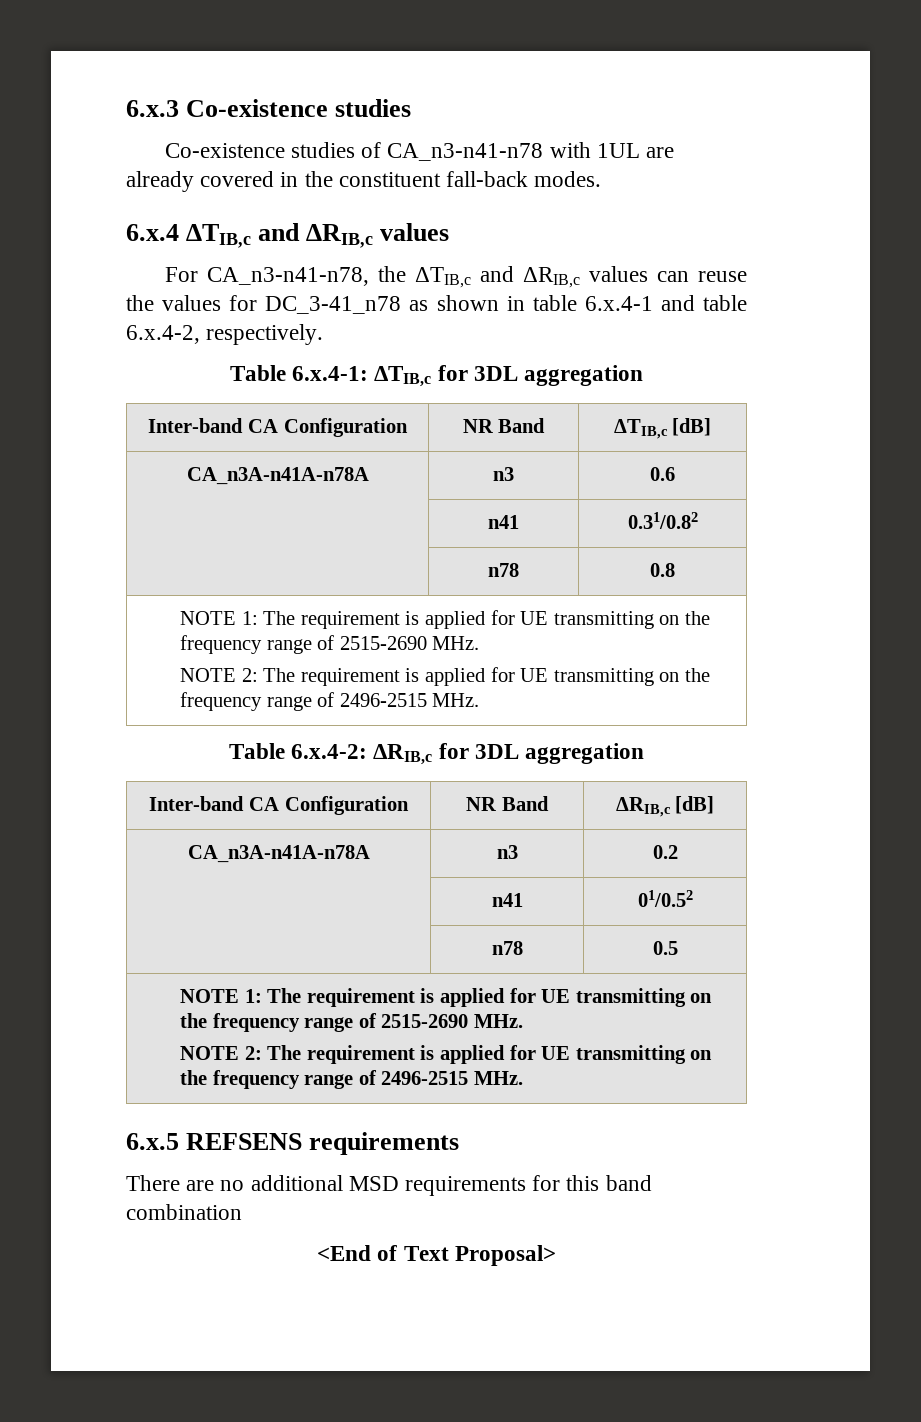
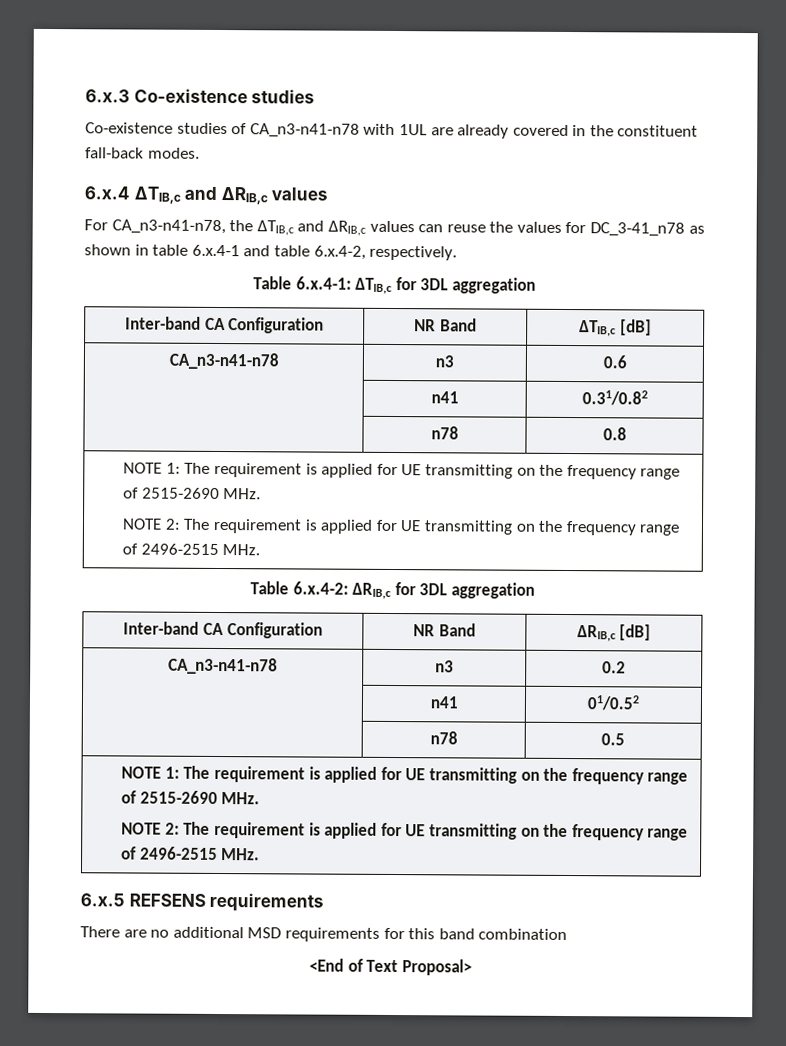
- CA_n3A-n41A-n78A | n3 | 0.6
+ CA_n3-n41-n78 | n3 | 0.6
- CA_n3A-n41A-n78A | n3 | 0.2
+ CA_n3-n41-n78 | n3 | 0.2

